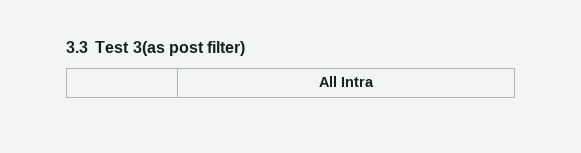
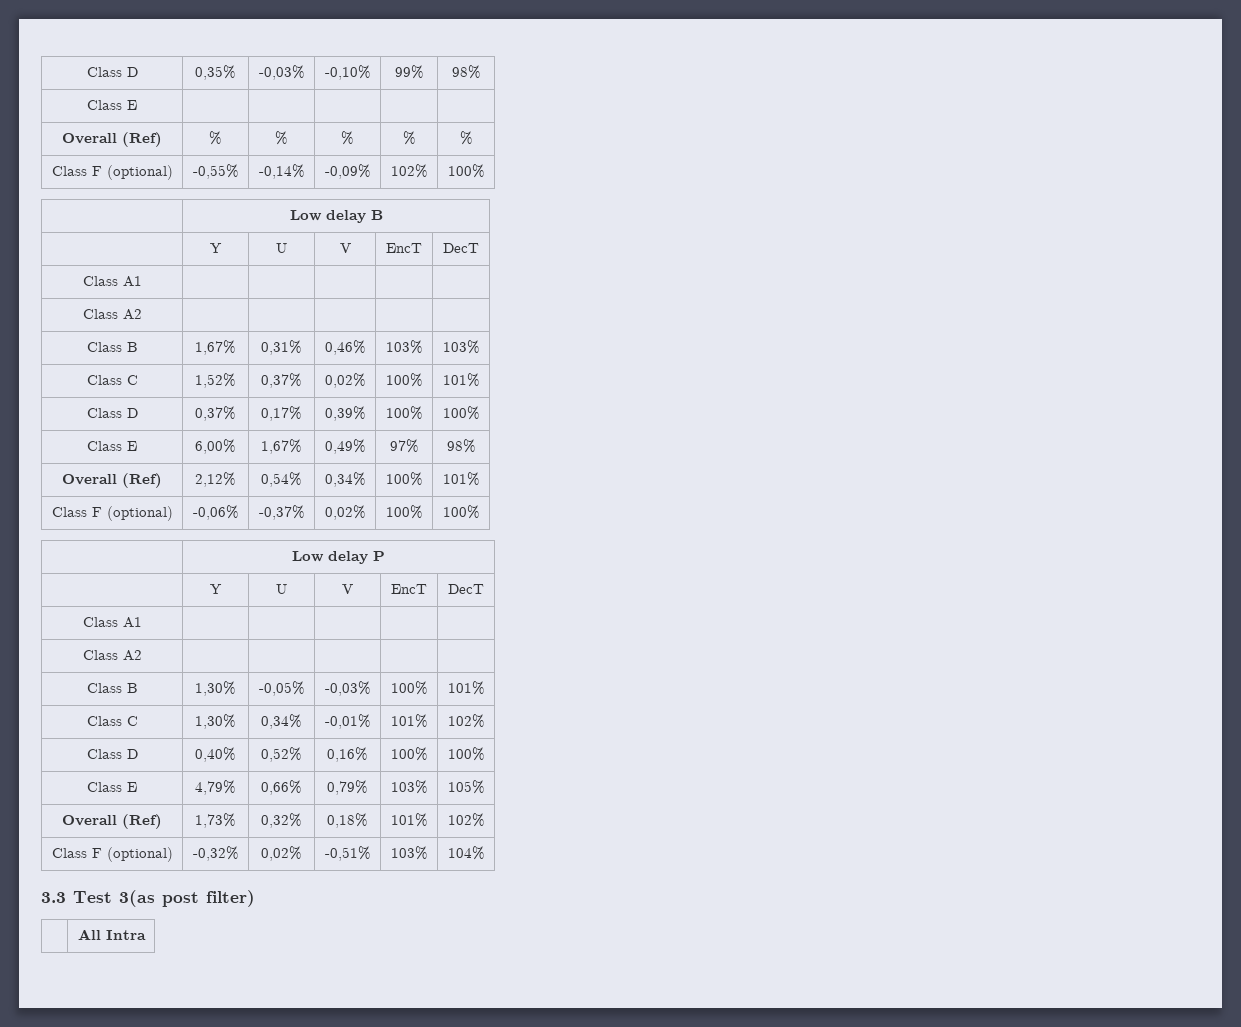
+ Class D | 0,35% | -0,03% | -0,10% | 99% | 98%
+ Class E | | | | |
+ Overall (Ref) | % | % | % | % | %
+ Class F (optional) | -0,55% | -0,14% | -0,09% | 102% | 100%
+ | Low delay B
+ | Y | U | V | EncT | DecT
+ Class A1 | | | | |
+ Class A2 | | | | |
+ Class B | 1,67% | 0,31% | 0,46% | 103% | 103%
+ Class C | 1,52% | 0,37% | 0,02% | 100% | 101%
+ Class D | 0,37% | 0,17% | 0,39% | 100% | 100%
+ Class E | 6,00% | 1,67% | 0,49% | 97% | 98%
+ Overall (Ref) | 2,12% | 0,54% | 0,34% | 100% | 101%
+ Class F (optional) | -0,06% | -0,37% | 0,02% | 100% | 100%
+ | Low delay P
+ | Y | U | V | EncT | DecT
+ Class A1 | | | | |
+ Class A2 | | | | |
+ Class B | 1,30% | -0,05% | -0,03% | 100% | 101%
+ Class C | 1,30% | 0,34% | -0,01% | 101% | 102%
+ Class D | 0,40% | 0,52% | 0,16% | 100% | 100%
+ Class E | 4,79% | 0,66% | 0,79% | 103% | 105%
+ Overall (Ref) | 1,73% | 0,32% | 0,18% | 101% | 102%
+ Class F (optional) | -0,32% | 0,02% | -0,51% | 103% | 104%

